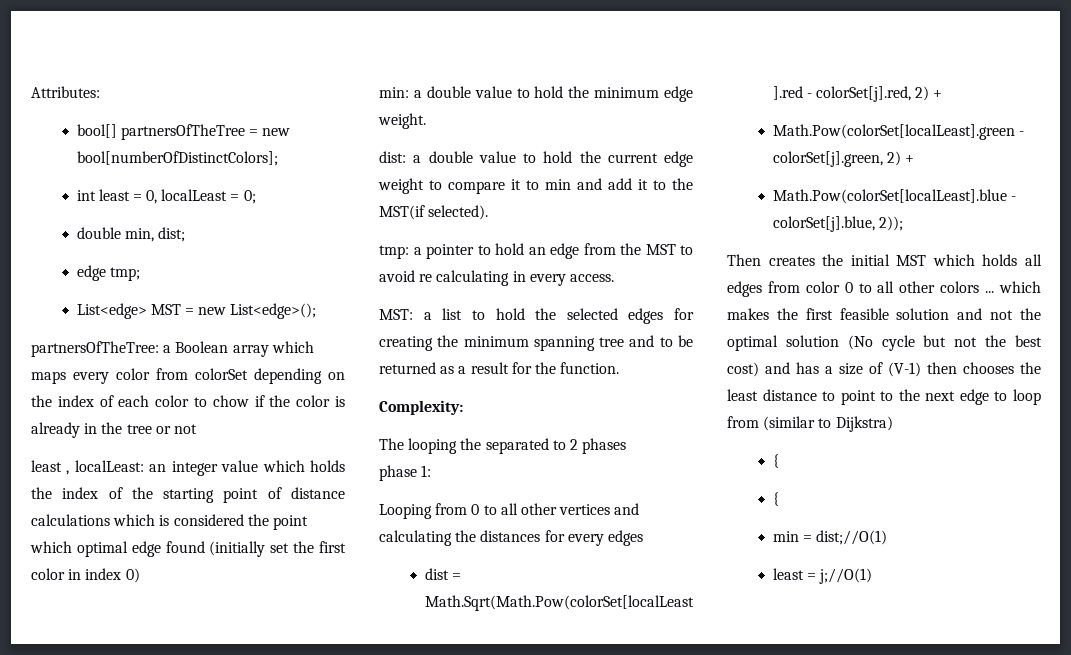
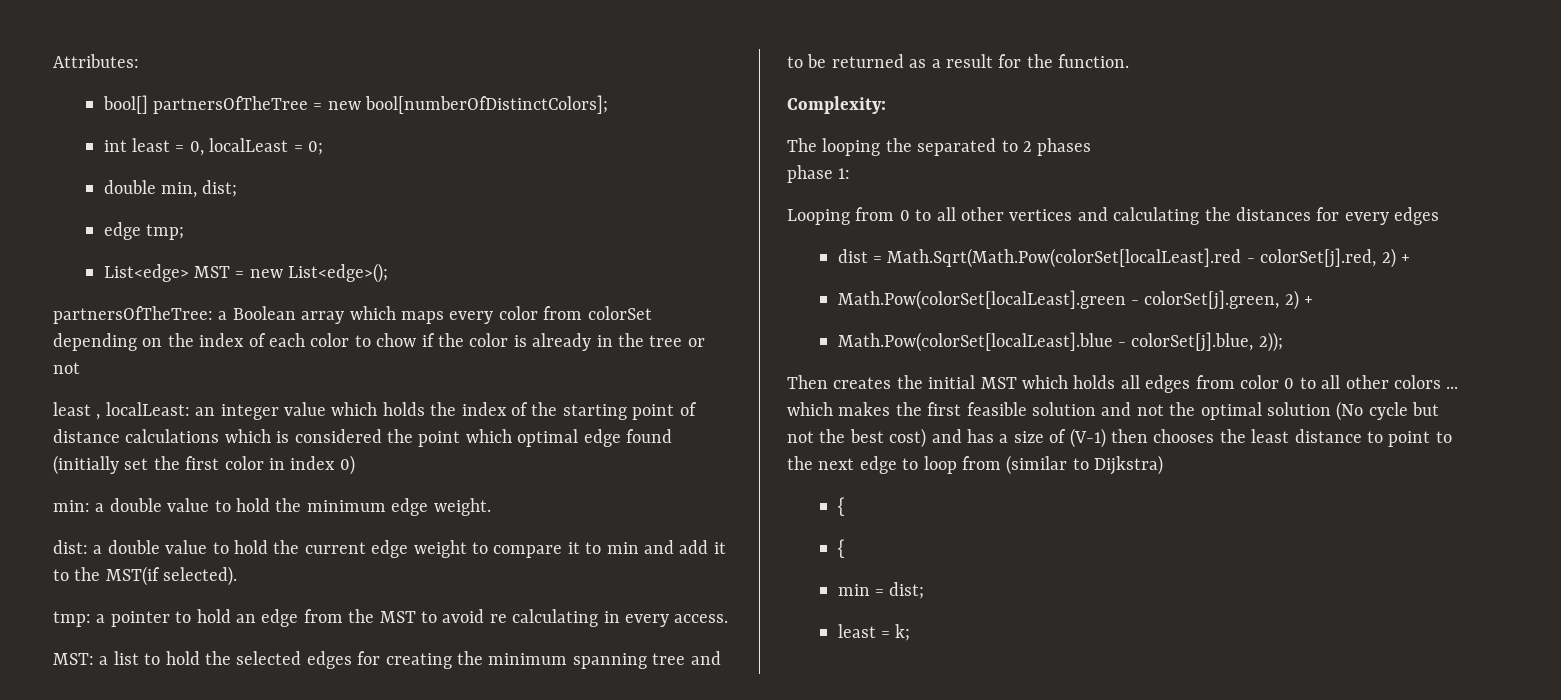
- min = dist;//O(1)
- least = j;//O(1)
+ min = dist;
+ least = k;

